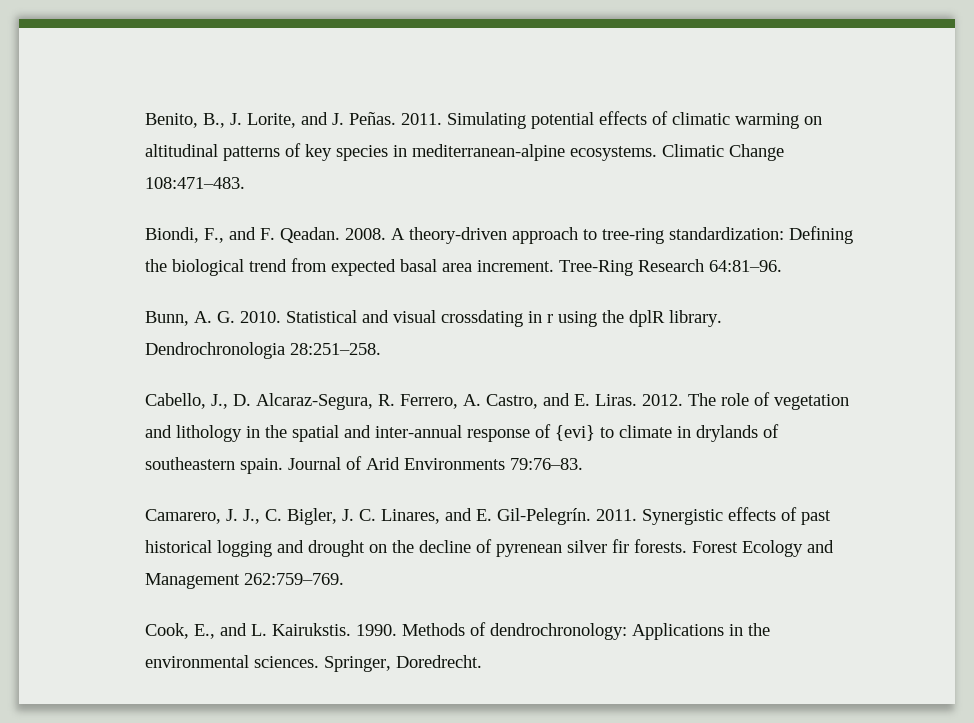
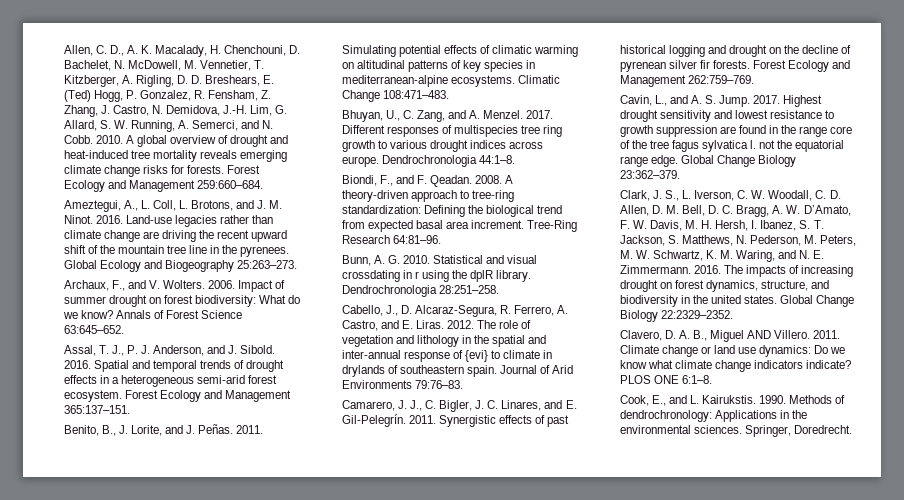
+ Allen, C. D., A. K. Macalady, H. Chenchouni, D. Bachelet, N. McDowell, M. Vennetier, T. Kitzberger, A. Rigling, D. D. Breshears, E. (Ted) Hogg, P. Gonzalez, R. Fensham, Z. Zhang, J. Castro, N. Demidova, J.-H. Lim, G. Allard, S. W. Running, A. Semerci, and N. Cobb. 2010. A global overview of drought and heat-induced tree mortality reveals emerging climate change risks for forests. Forest Ecology and Management 259:660–684.
+ Ameztegui, A., L. Coll, L. Brotons, and J. M. Ninot. 2016. Land-use legacies rather than climate change are driving the recent upward shift of the mountain tree line in the pyrenees. Global Ecology and Biogeography 25:263–273.
+ Archaux, F., and V. Wolters. 2006. Impact of summer drought on forest biodiversity: What do we know? Annals of Forest Science 63:645–652.
+ Assal, T. J., P. J. Anderson, and J. Sibold. 2016. Spatial and temporal trends of drought effects in a heterogeneous semi-arid forest ecosystem. Forest Ecology and Management 365:137–151.
+ Bhuyan, U., C. Zang, and A. Menzel. 2017. Different responses of multispecies tree ring growth to various drought indices across europe. Dendrochronologia 44:1–8.
+ Cavin, L., and A. S. Jump. 2017. Highest drought sensitivity and lowest resistance to growth suppression are found in the range core of the tree fagus sylvatica l. not the equatorial range edge. Global Change Biology 23:362–379.
+ Clark, J. S., L. Iverson, C. W. Woodall, C. D. Allen, D. M. Bell, D. C. Bragg, A. W. D’Amato, F. W. Davis, M. H. Hersh, I. Ibanez, S. T. Jackson, S. Matthews, N. Pederson, M. Peters, M. W. Schwartz, K. M. Waring, and N. E. Zimmermann. 2016. The impacts of increasing drought on forest dynamics, structure, and biodiversity in the united states. Global Change Biology 22:2329–2352.
+ Clavero, D. A. B., Miguel AND Villero. 2011. Climate change or land use dynamics: Do we know what climate change indicators indicate? PLOS ONE 6:1–8.

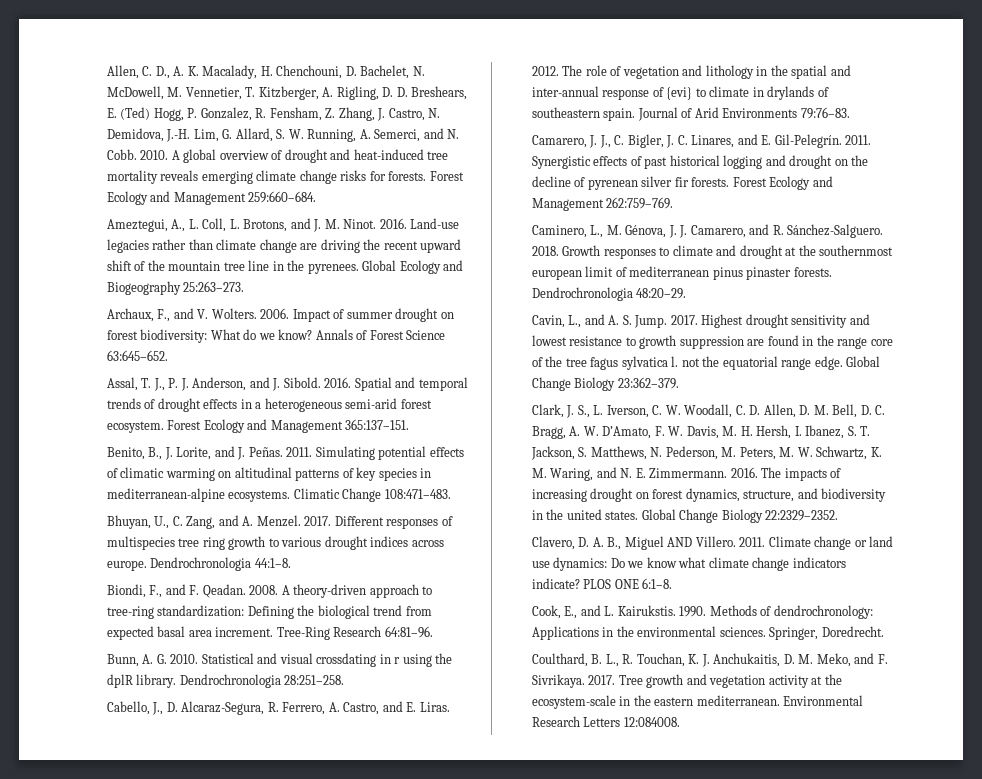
+ Caminero, L., M. Génova, J. J. Camarero, and R. Sánchez-Salguero. 2018. Growth responses to climate and drought at the southernmost european limit of mediterranean pinus pinaster forests. Dendrochronologia 48:20–29.
+ Coulthard, B. L., R. Touchan, K. J. Anchukaitis, D. M. Meko, and F. Sivrikaya. 2017. Tree growth and vegetation activity at the ecosystem-scale in the eastern mediterranean. Environmental Research Letters 12:084008.

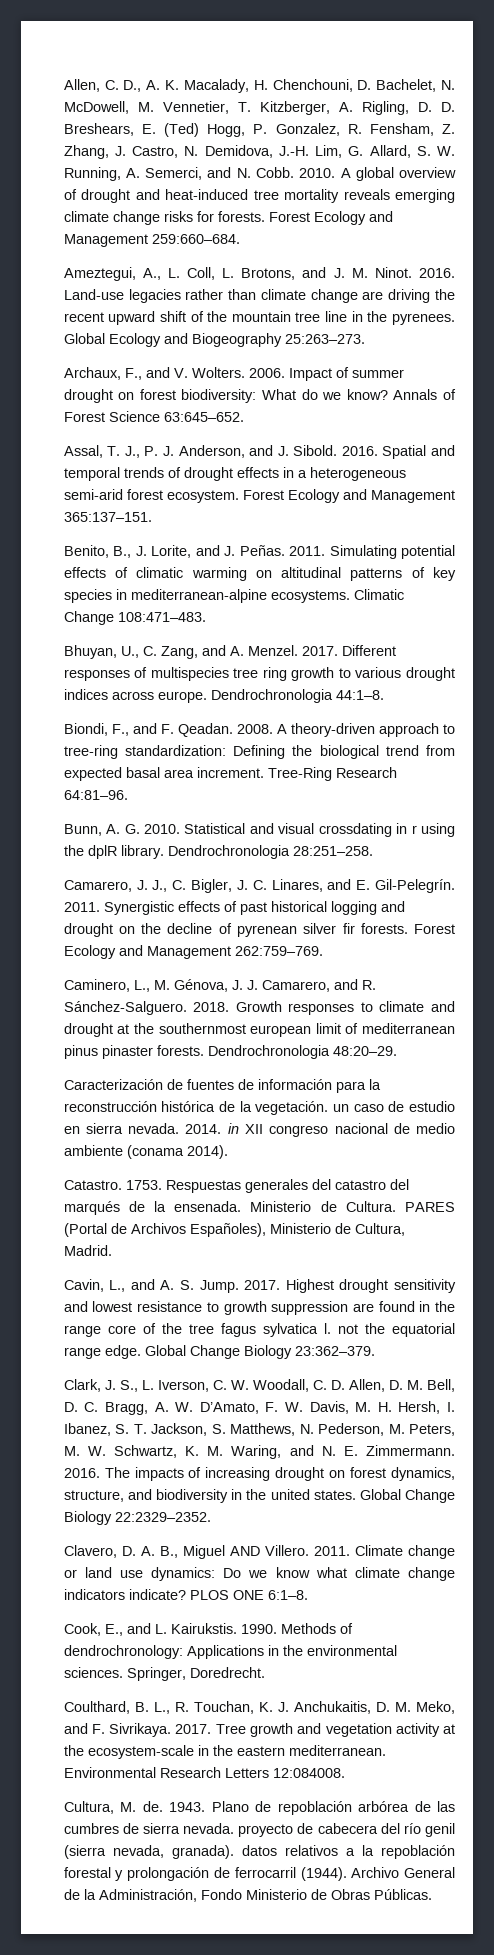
- Cabello, J., D. Alcaraz-Segura, R. Ferrero, A. Castro, and E. Liras. 2012. The role of vegetation and lithology in the spatial and inter-annual response of {evi} to climate in drylands of southeastern spain. Journal of Arid Environments 79:76–83.
+ Caracterización de fuentes de información para la reconstrucción histórica de la vegetación. un caso de estudio en sierra nevada. 2014. in XII congreso nacional de medio ambiente (conama 2014).
+ Catastro. 1753. Respuestas generales del catastro del marqués de la ensenada. Ministerio de Cultura. PARES (Portal de Archivos Españoles), Ministerio de Cultura, Madrid.
+ Cultura, M. de. 1943. Plano de repoblación arbórea de las cumbres de sierra nevada. proyecto de cabecera del río genil (sierra nevada, granada). datos relativos a la repoblación forestal y prolongación de ferrocarril (1944). Archivo General de la Administración, Fondo Ministerio de Obras Públicas.

